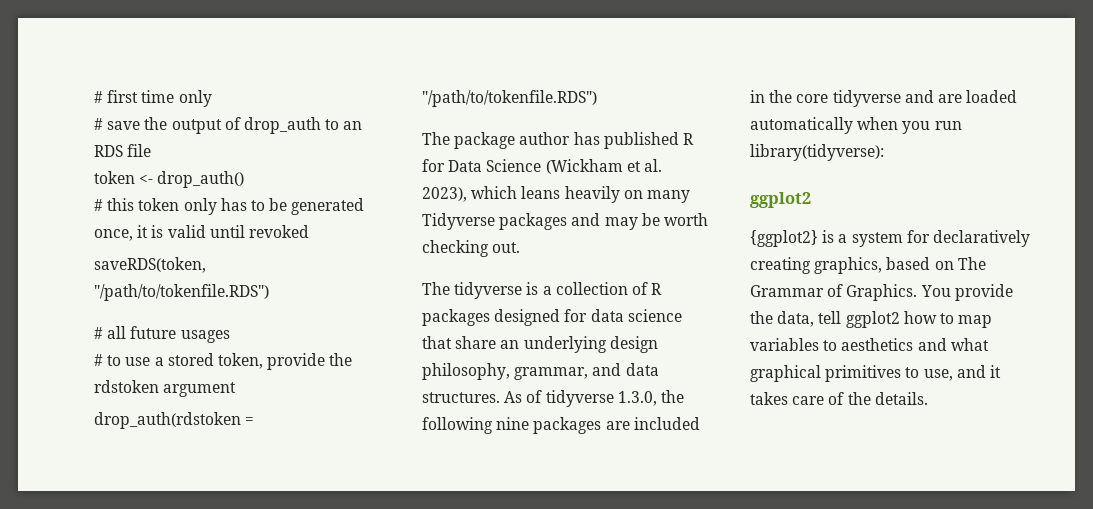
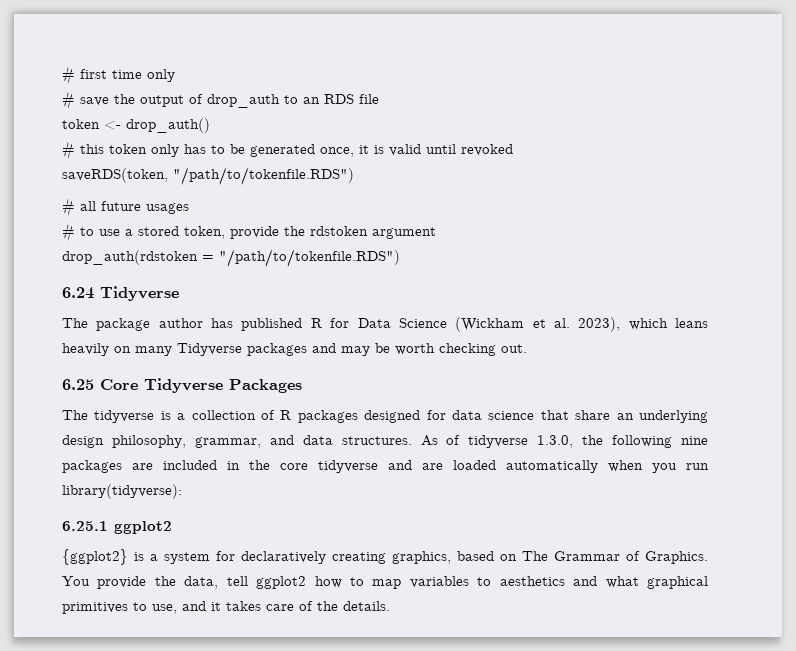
+ 6.24 Tidyverse
+ 6.25 Core Tidyverse Packages
  As of tidyverse 1.3.0, the following nine packages are included in the core tidyverse and are loaded automatically when you run library(tidyverse):
- ggplot2
+ 6.25.1 ggplot2

